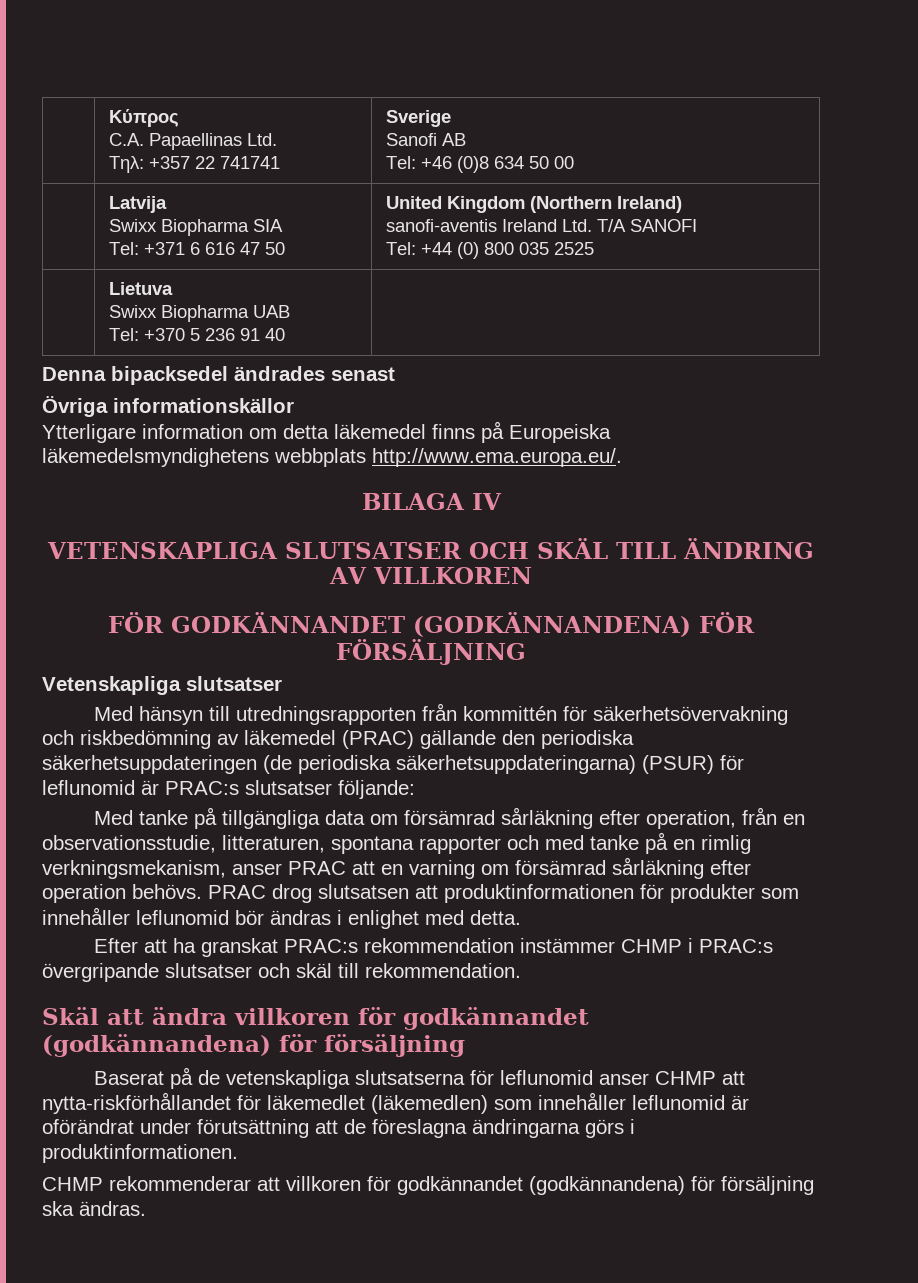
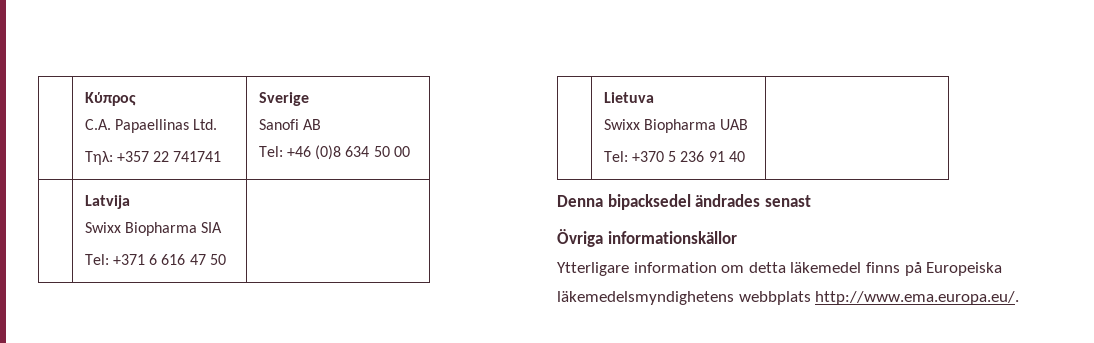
  | Latvija
  Swixx Biopharma SIA
- Tel: +371 6 616 47 50 | United Kingdom (Northern Ireland)
- sanofi-aventis Ireland Ltd. T/A SANOFI
- Tel: +44 (0) 800 035 2525
+ Tel: +371 6 616 47 50 |
- BILAGA IV
- VETENSKAPLIGA SLUTSATSER OCH SKÄL TILL ÄNDRING AV VILLKOREN
- FÖR GODKÄNNANDET (GODKÄNNANDENA) FÖR FÖRSÄLJNING
- Vetenskapliga slutsatser
- Med hänsyn till utredningsrapporten från kommittén för säkerhetsövervakning och riskbedömning av läkemedel (PRAC) gällande den periodiska säkerhetsuppdateringen (de periodiska säkerhetsuppdateringarna) (PSUR) för leflunomid är PRAC:s slutsatser följande:
- Med tanke på tillgängliga data om försämrad sårläkning efter operation, från en observationsstudie, litteraturen, spontana rapporter och med tanke på en rimlig verkningsmekanism, anser PRAC att en varning om försämrad sårläkning efter operation behövs. PRAC drog slutsatsen att produktinformationen för produkter som innehåller leflunomid bör ändras i enlighet med detta.
- Efter att ha granskat PRAC:s rekommendation instämmer CHMP i PRAC:s övergripande slutsatser och skäl till rekommendation.
- Skäl att ändra villkoren för godkännandet (godkännandena) för försäljning
- Baserat på de vetenskapliga slutsatserna för leflunomid anser CHMP att nytta-riskförhållandet för läkemedlet (läkemedlen) som innehåller leflunomid är oförändrat under förutsättning att de föreslagna ändringarna görs i produktinformationen.
- CHMP rekommenderar att villkoren för godkännandet (godkännandena) för försäljning ska ändras.

